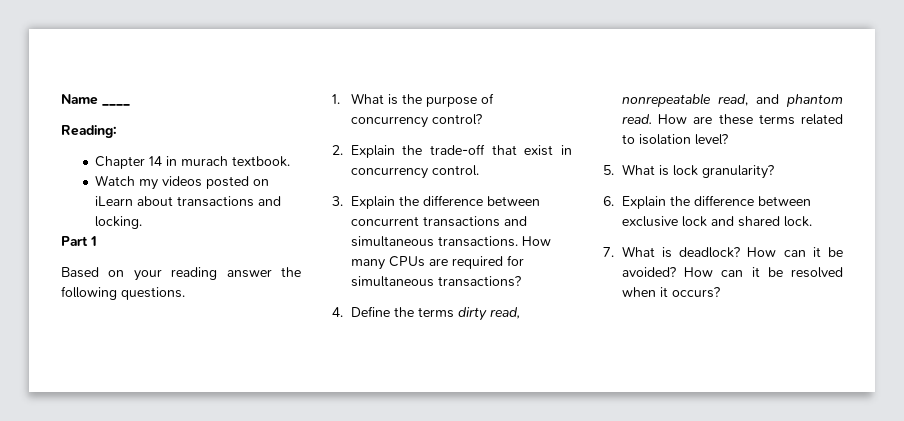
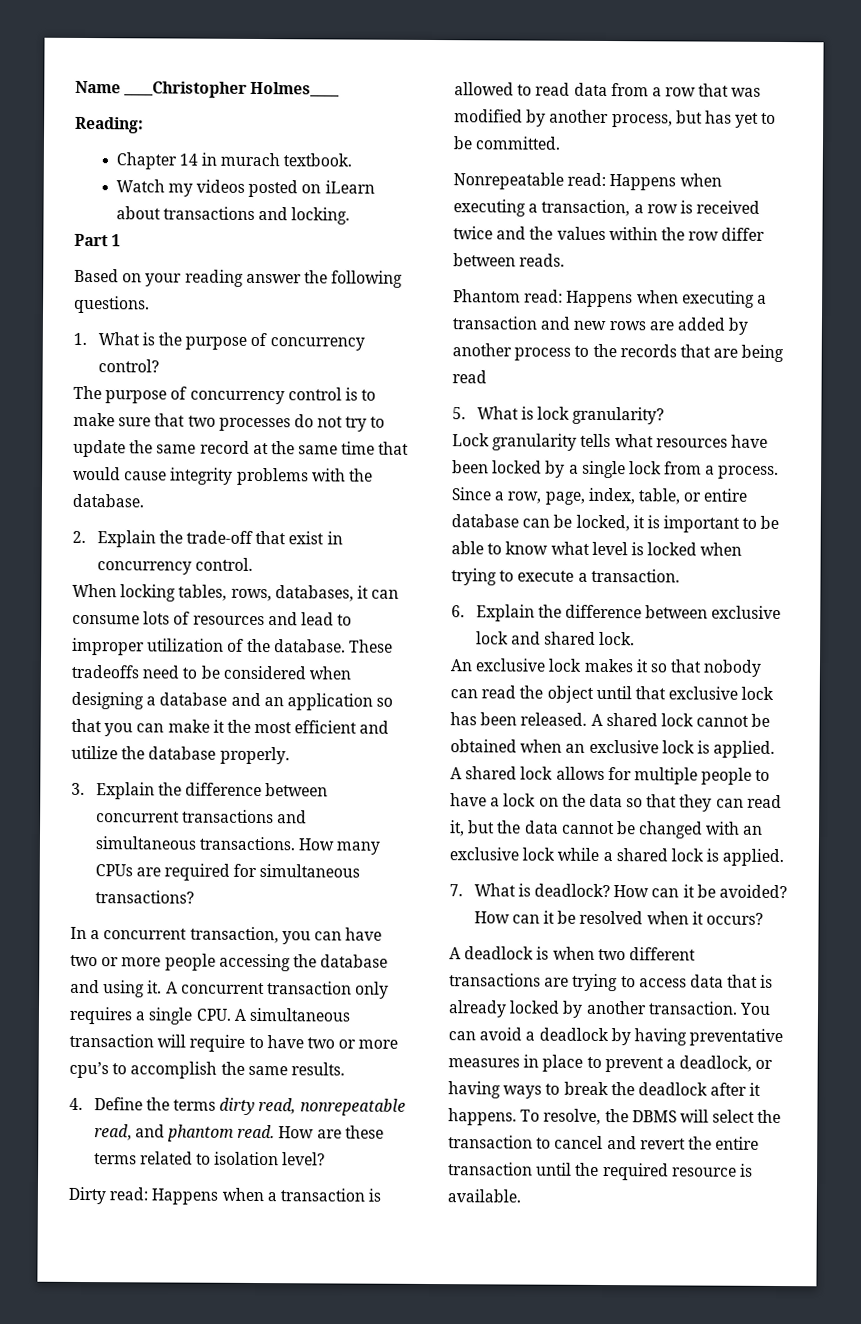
- Name ____
+ Name ____Christopher Holmes____
+ The purpose of concurrency control is to make sure that two processes do not try to update the same record at the same time that would cause integrity problems with the database.
+ When locking tables, rows, databases, it can consume lots of resources and lead to improper utilization of the database. These tradeoffs need to be considered when designing a database and an application so that you can make it the most efficient and utilize the database properly.
+ In a concurrent transaction, you can have two or more people accessing the database and using it. A concurrent transaction only requires a single CPU. A simultaneous transaction will require to have two or more cpu’s to accomplish the same results.
+ Dirty read: Happens when a transaction is allowed to read data from a row that was modified by another process, but has yet to be committed.
+ Nonrepeatable read: Happens when executing a transaction, a row is received twice and the values within the row differ between reads.
+ Phantom read: Happens when executing a transaction and new rows are added by another process to the records that are being read
+ Lock granularity tells what resources have been locked by a single lock from a process. Since a row, page, index, table, or entire database can be locked, it is important to be able to know what level is locked when trying to execute a transaction.
+ An exclusive lock makes it so that nobody can read the object until that exclusive lock has been released. A shared lock cannot be obtained when an exclusive lock is applied. A shared lock allows for multiple people to have a lock on the data so that they can read it, but the data cannot be changed with an exclusive lock while a shared lock is applied.
+ A deadlock is when two different transactions are trying to access data that is already locked by another transaction. You can avoid a deadlock by having preventative measures in place to prevent a deadlock, or having ways to break the deadlock after it happens. To resolve, the DBMS will select the transaction to cancel and revert the entire transaction until the required resource is available.

